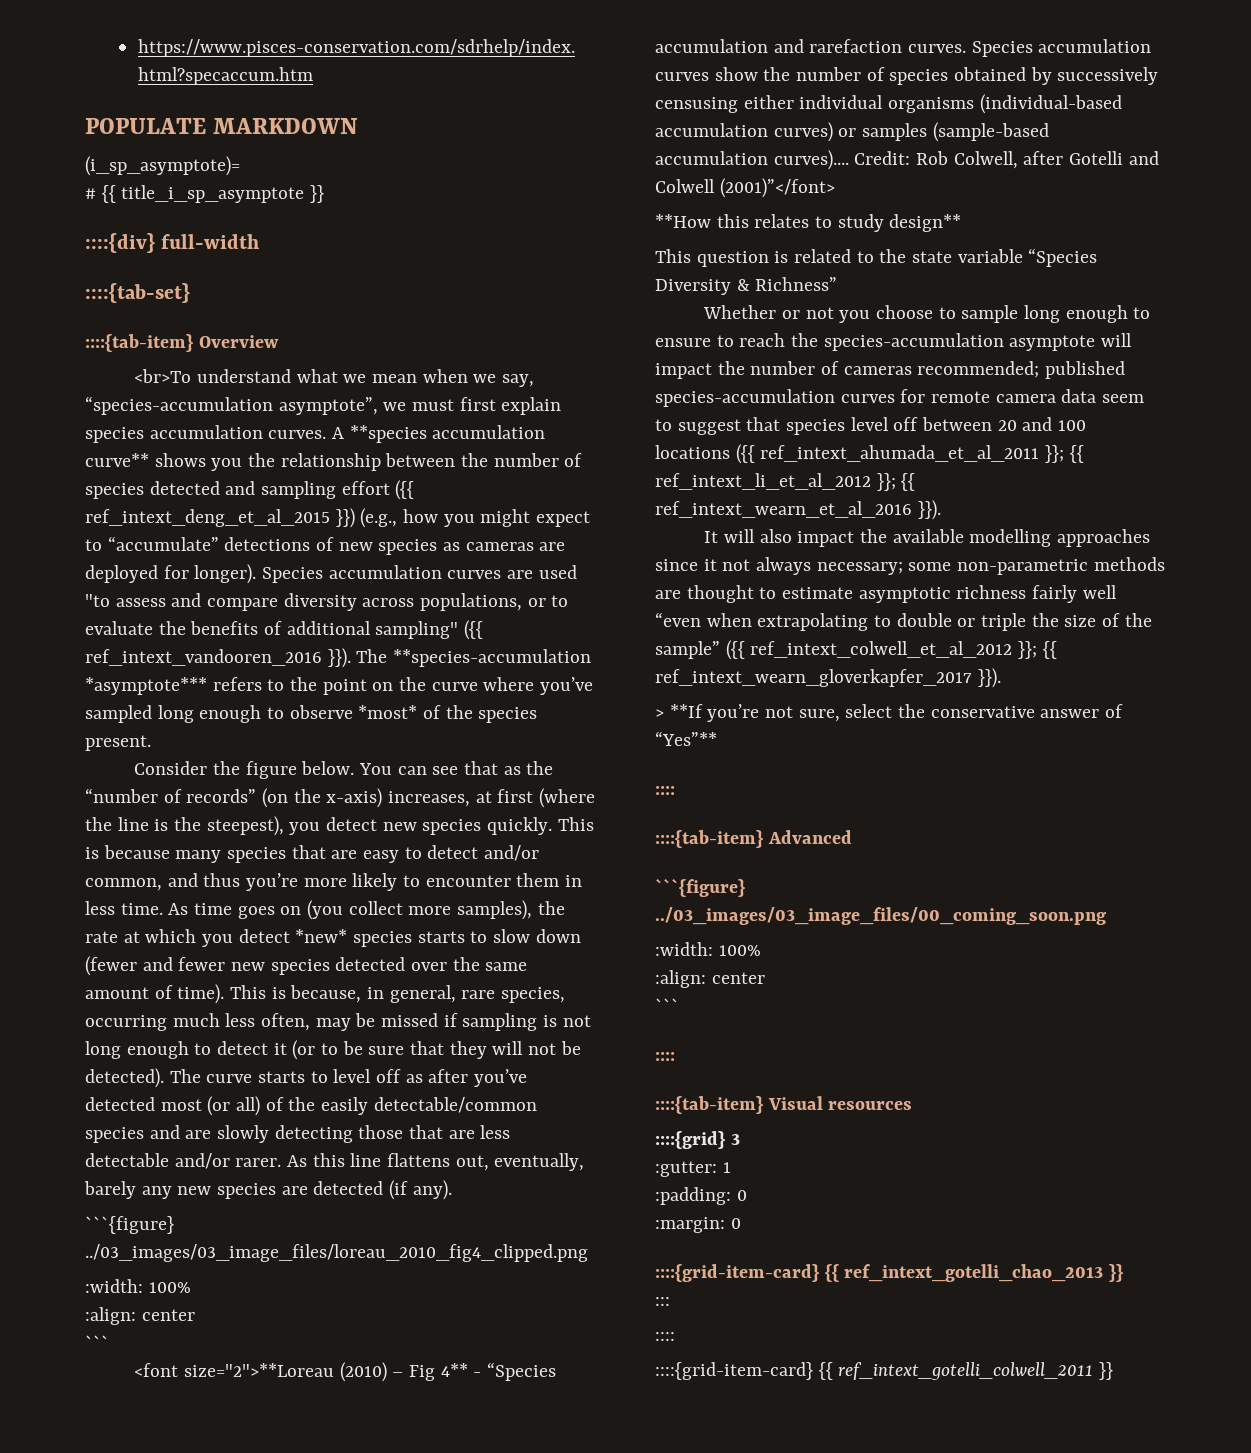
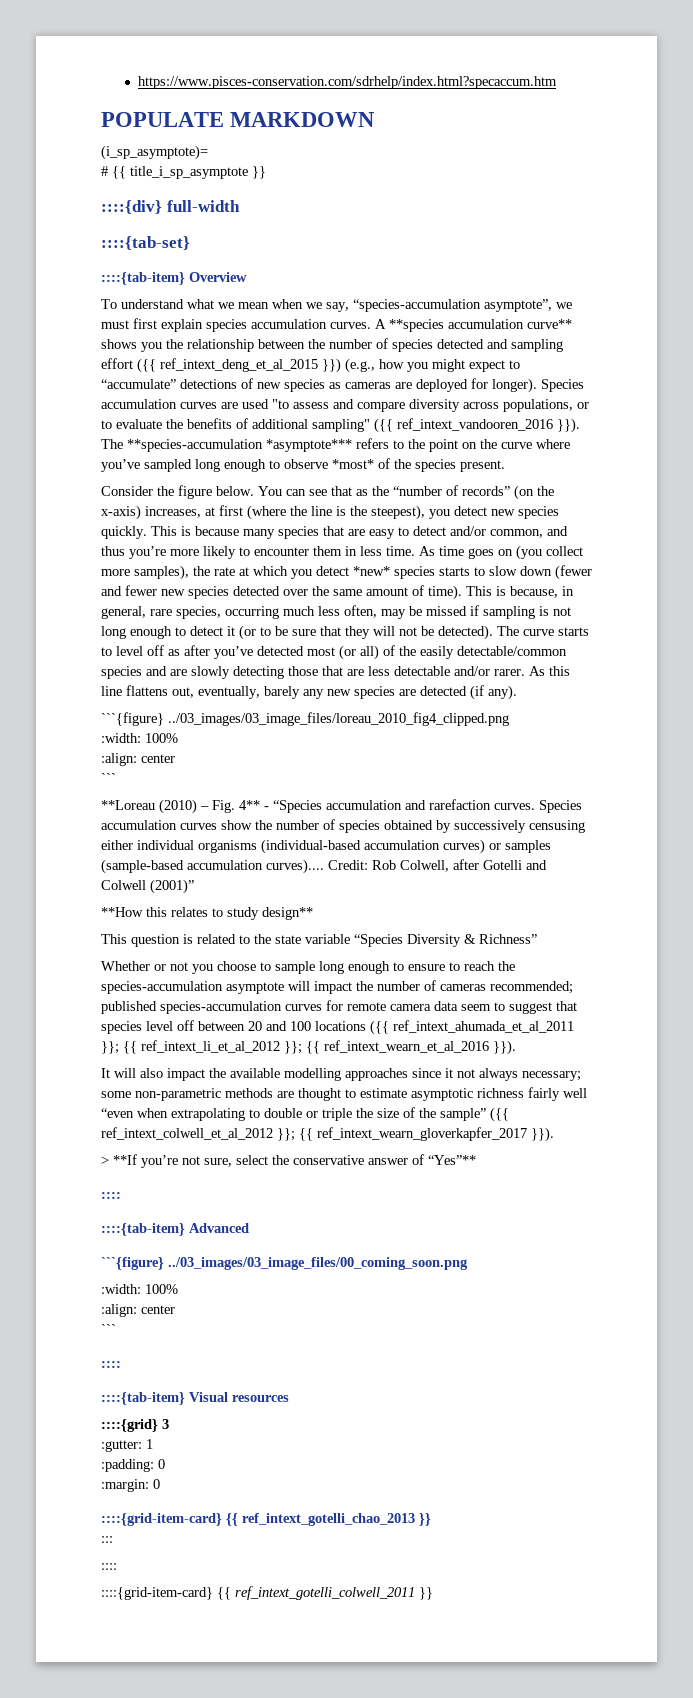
- <br>To understand what we mean when we say, “species-accumulation asymptote”, we must first explain species accumulation curves.
+ To understand what we mean when we say, “species-accumulation asymptote”, we must first explain species accumulation curves.
- <font size="2">**Loreau (2010) – Fig 4** - “Species accumulation and rarefaction curves.
+ **Loreau (2010) – Fig. 4** - “Species accumulation and rarefaction curves.
- Credit: Rob Colwell, after Gotelli and Colwell (2001)”</font>
+ Credit: Rob Colwell, after Gotelli and Colwell (2001)”

